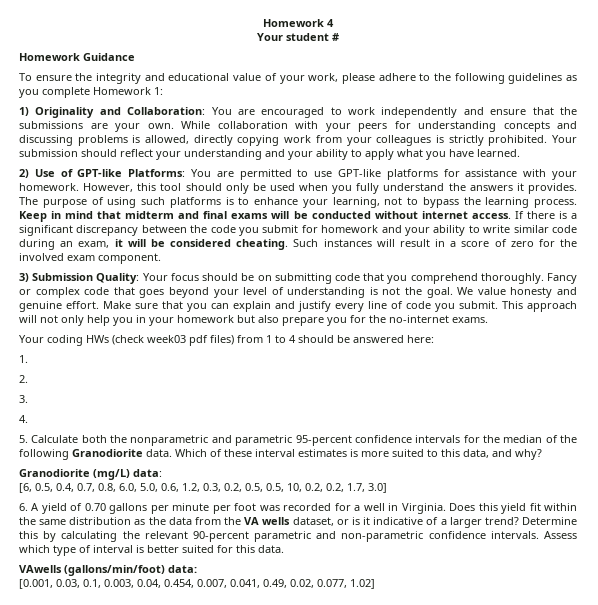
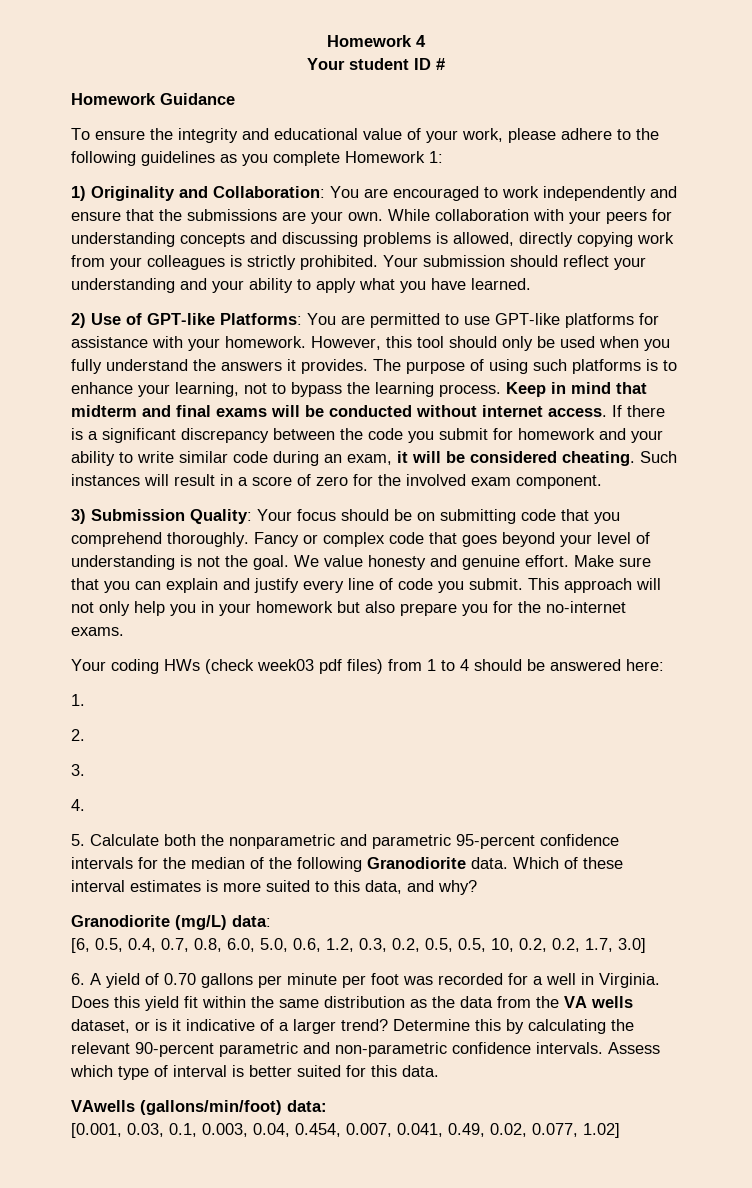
- Your student #
+ Your student ID #

